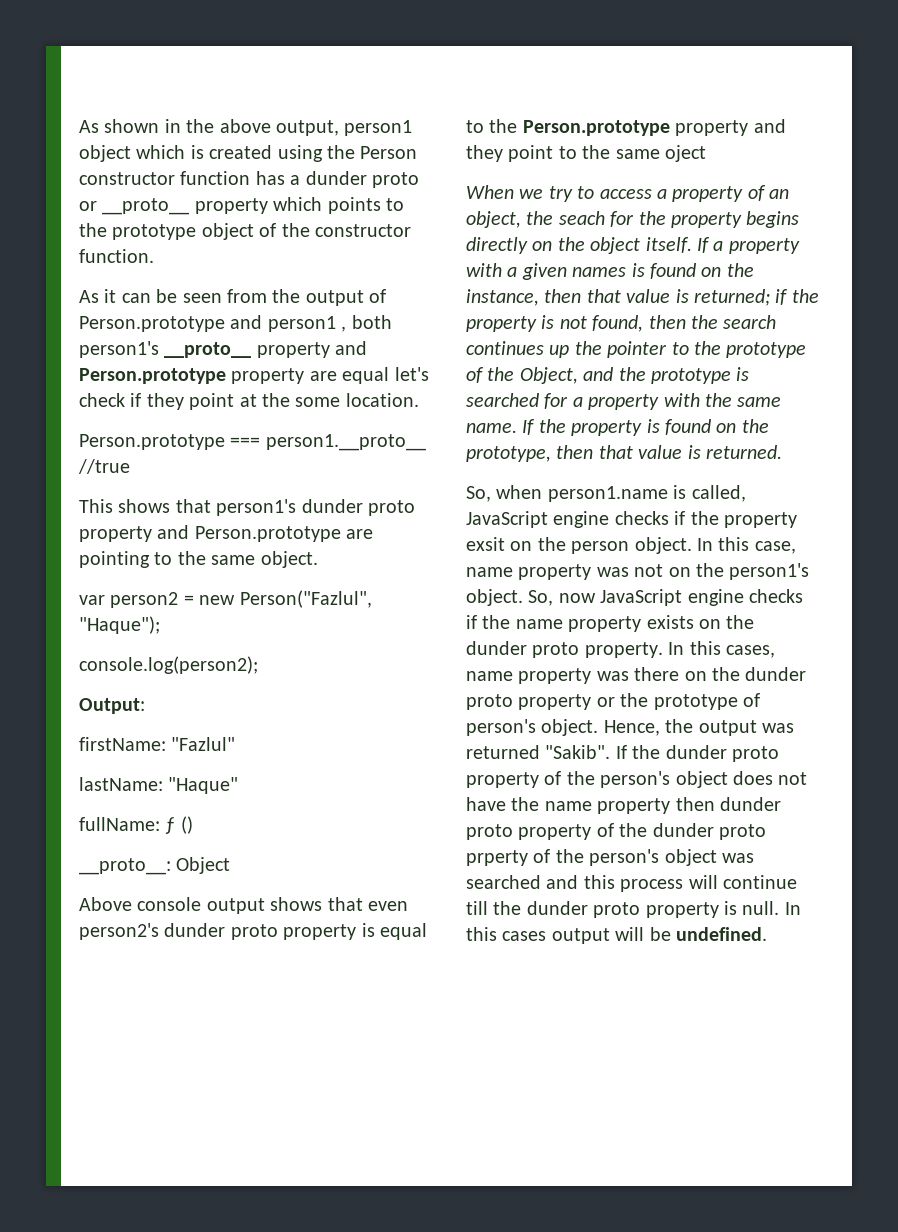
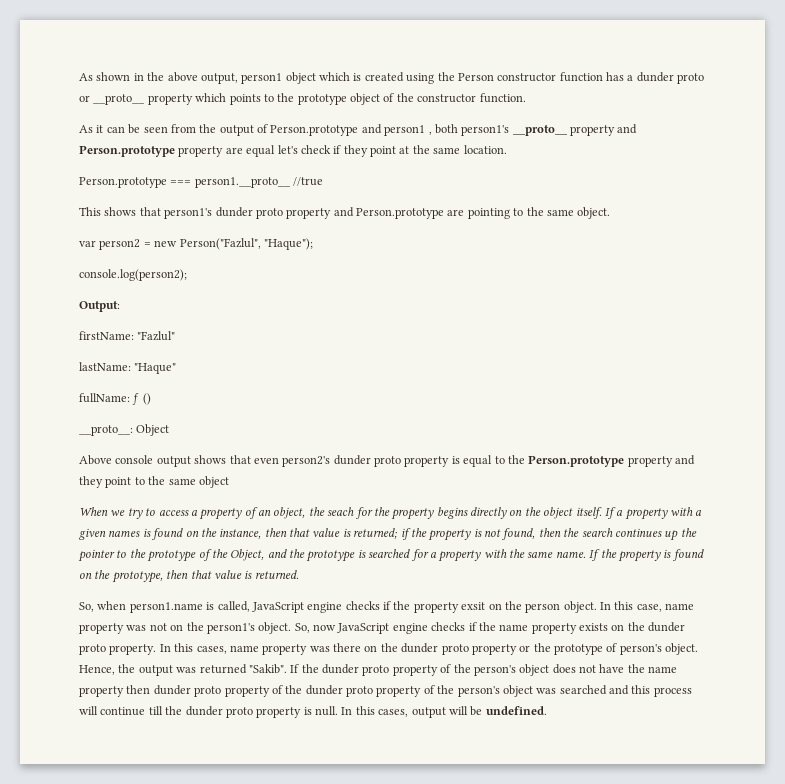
- As it can be seen from the output of Person.prototype and person1 , both person1's __proto__ property and Person.prototype property are equal let's check if they point at the some location.
+ As it can be seen from the output of Person.prototype and person1 , both person1's __proto__ property and Person.prototype property are equal let's check if they point at the same location.
- Above console output shows that even person2's dunder proto property is equal to the Person.prototype property and they point to the same oject
+ Above console output shows that even person2's dunder proto property is equal to the Person.prototype property and they point to the same object
- If the dunder proto property of the person's object does not have the name property then dunder proto property of the dunder proto prperty of the person's object was searched and this process will continue till the dunder proto property is null.
+ If the dunder proto property of the person's object does not have the name property then dunder proto property of the dunder proto property of the person's object was searched and this process will continue till the dunder proto property is null.
- In this cases output will be undefined.
+ In this cases, output will be undefined.

